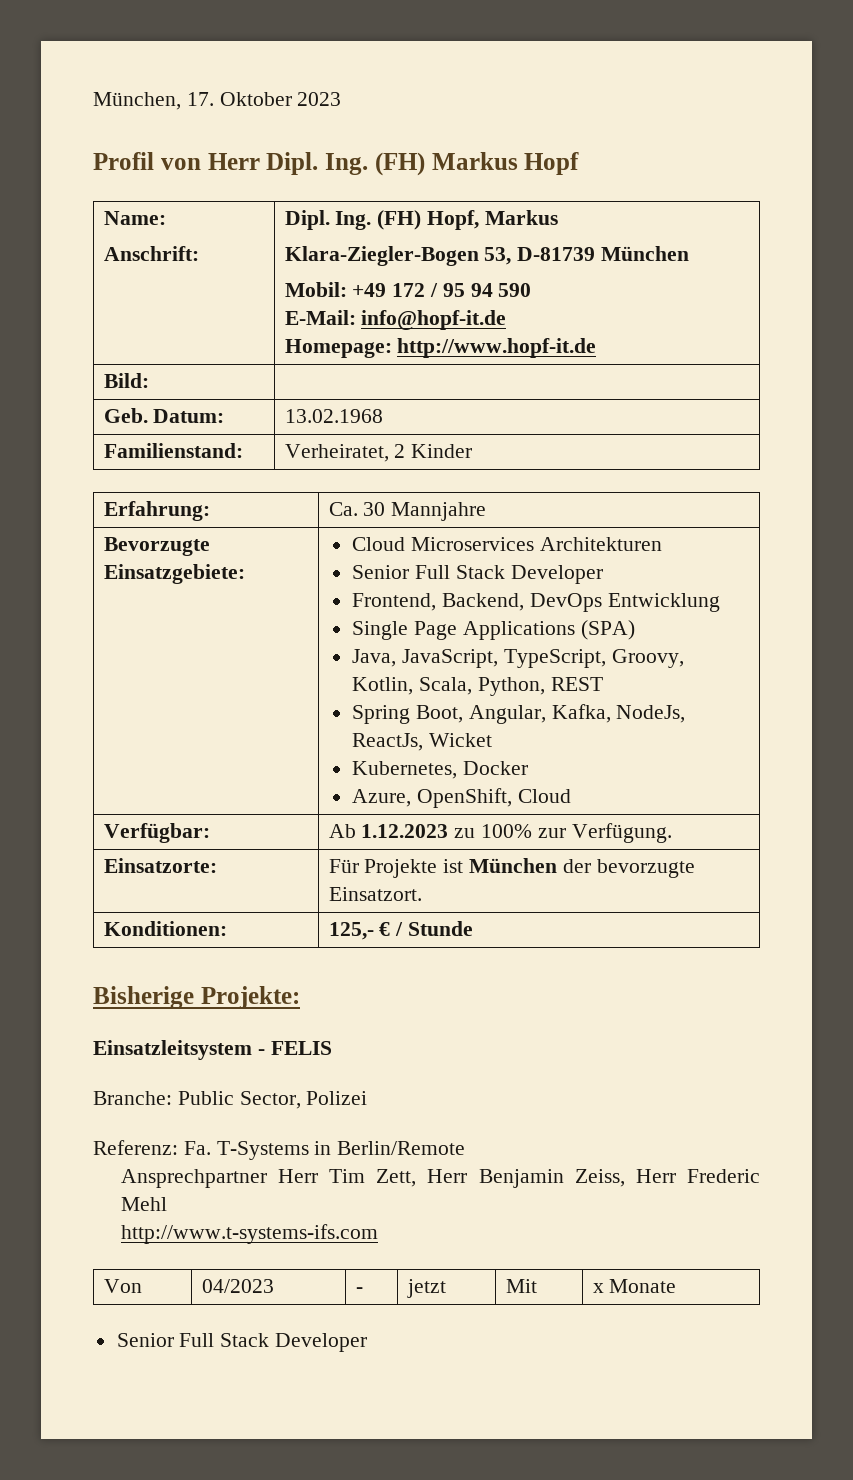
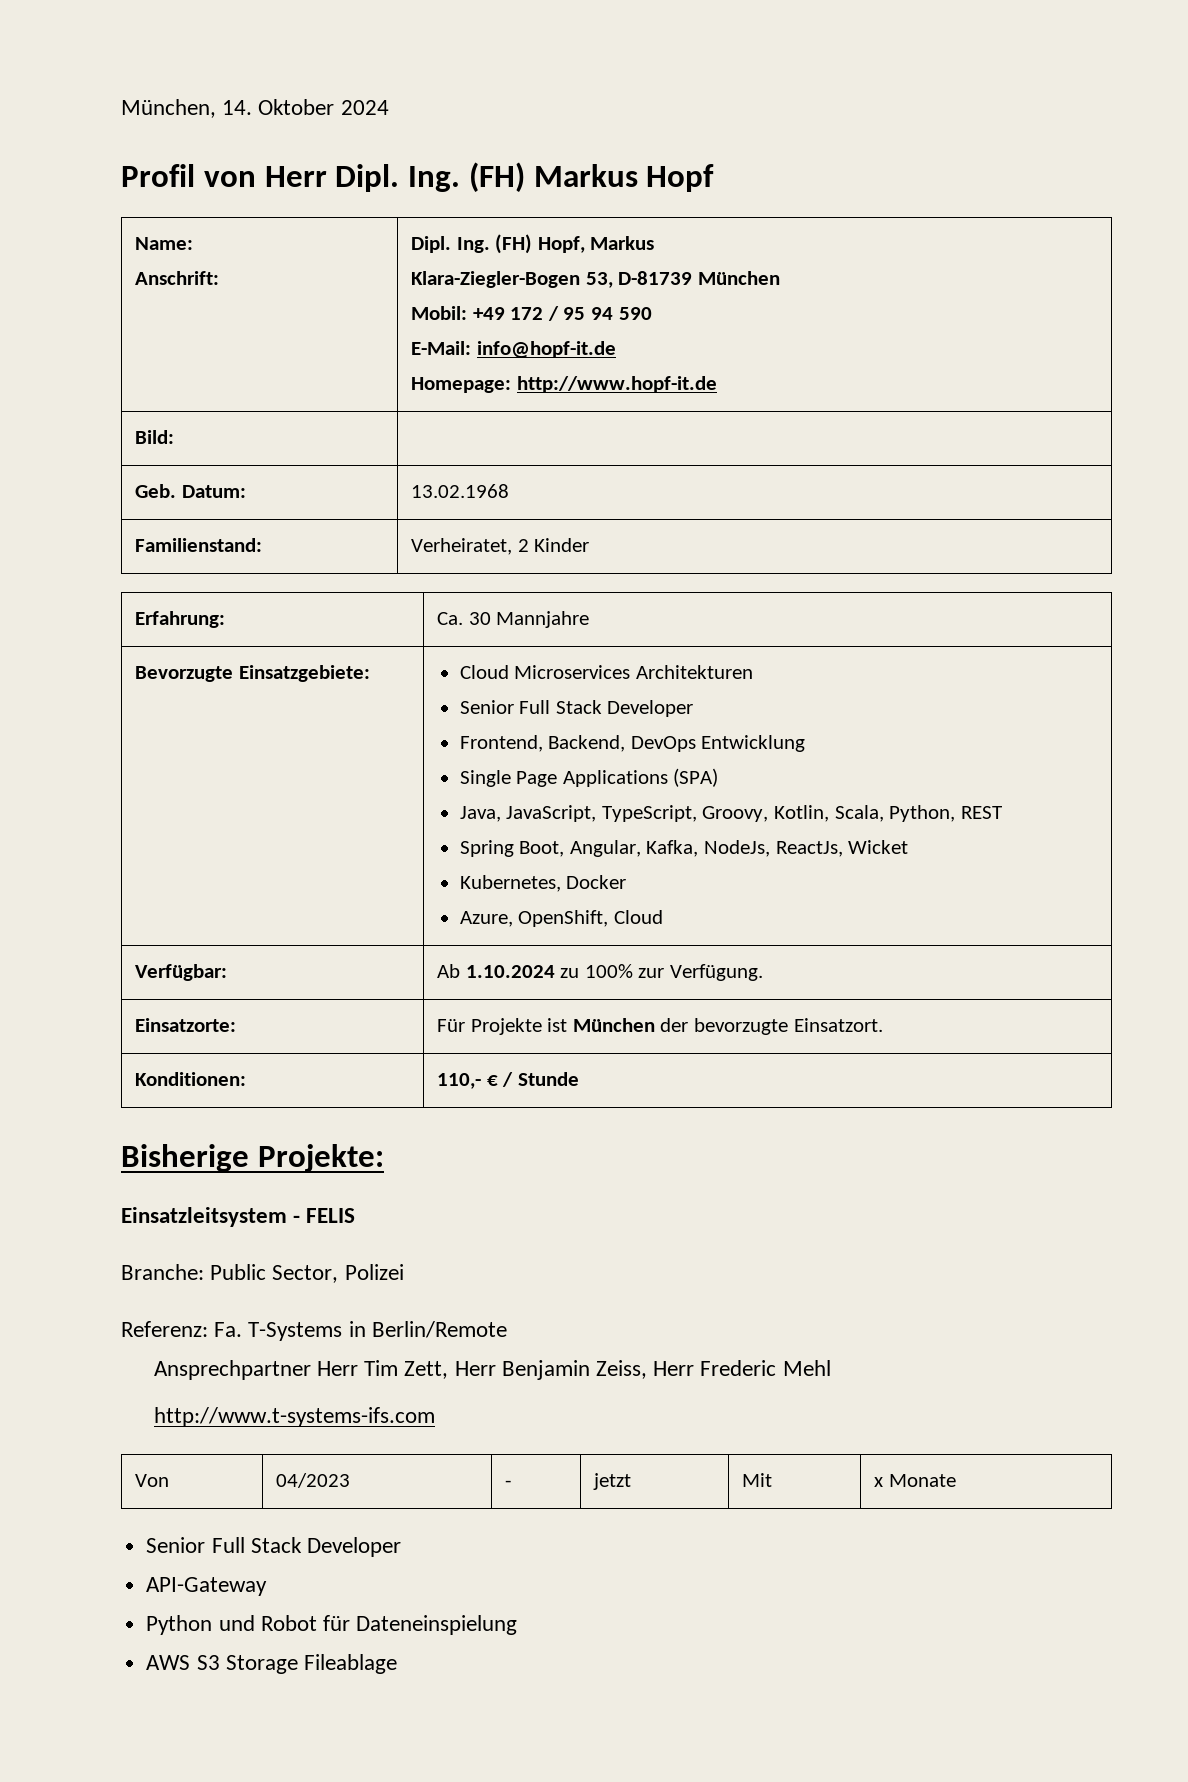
- München, 17. Oktober 2023
+ München, 14. Oktober 2024
- Verfügbar: | Ab 1.12.2023 zu 100% zur Verfügung.
+ Verfügbar: | Ab 1.10.2024 zu 100% zur Verfügung.
- Konditionen: | 125,- € / Stunde
+ Konditionen: | 110,- € / Stunde
+ API-Gateway
+ Python und Robot für Dateneinspielung
+ AWS S3 Storage Fileablage

